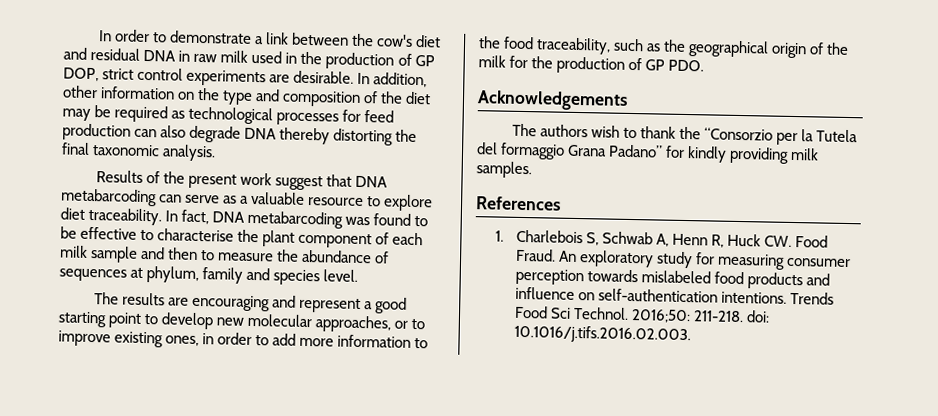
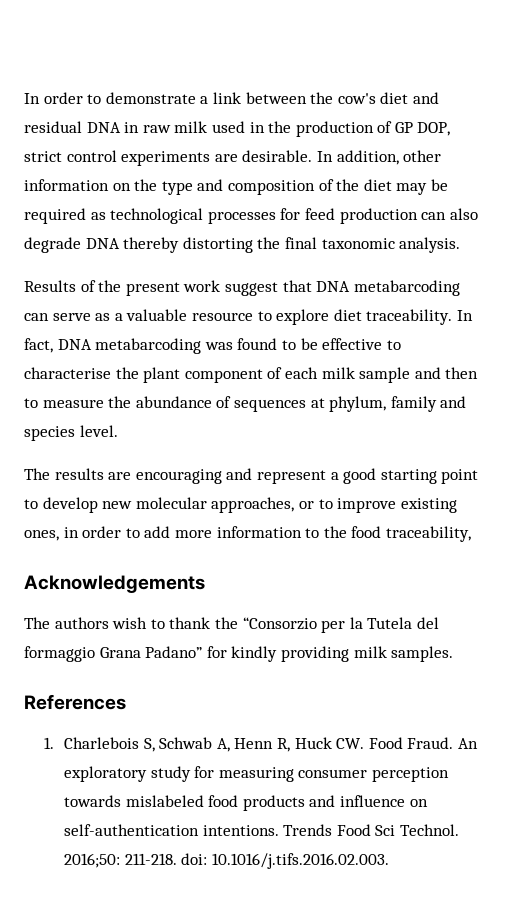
- The results are encouraging and represent a good starting point to develop new molecular approaches, or to improve existing ones, in order to add more information to the food traceability, such as the geographical origin of the milk for the production of GP PDO.
+ The results are encouraging and represent a good starting point to develop new molecular approaches, or to improve existing ones, in order to add more information to the food traceability,

